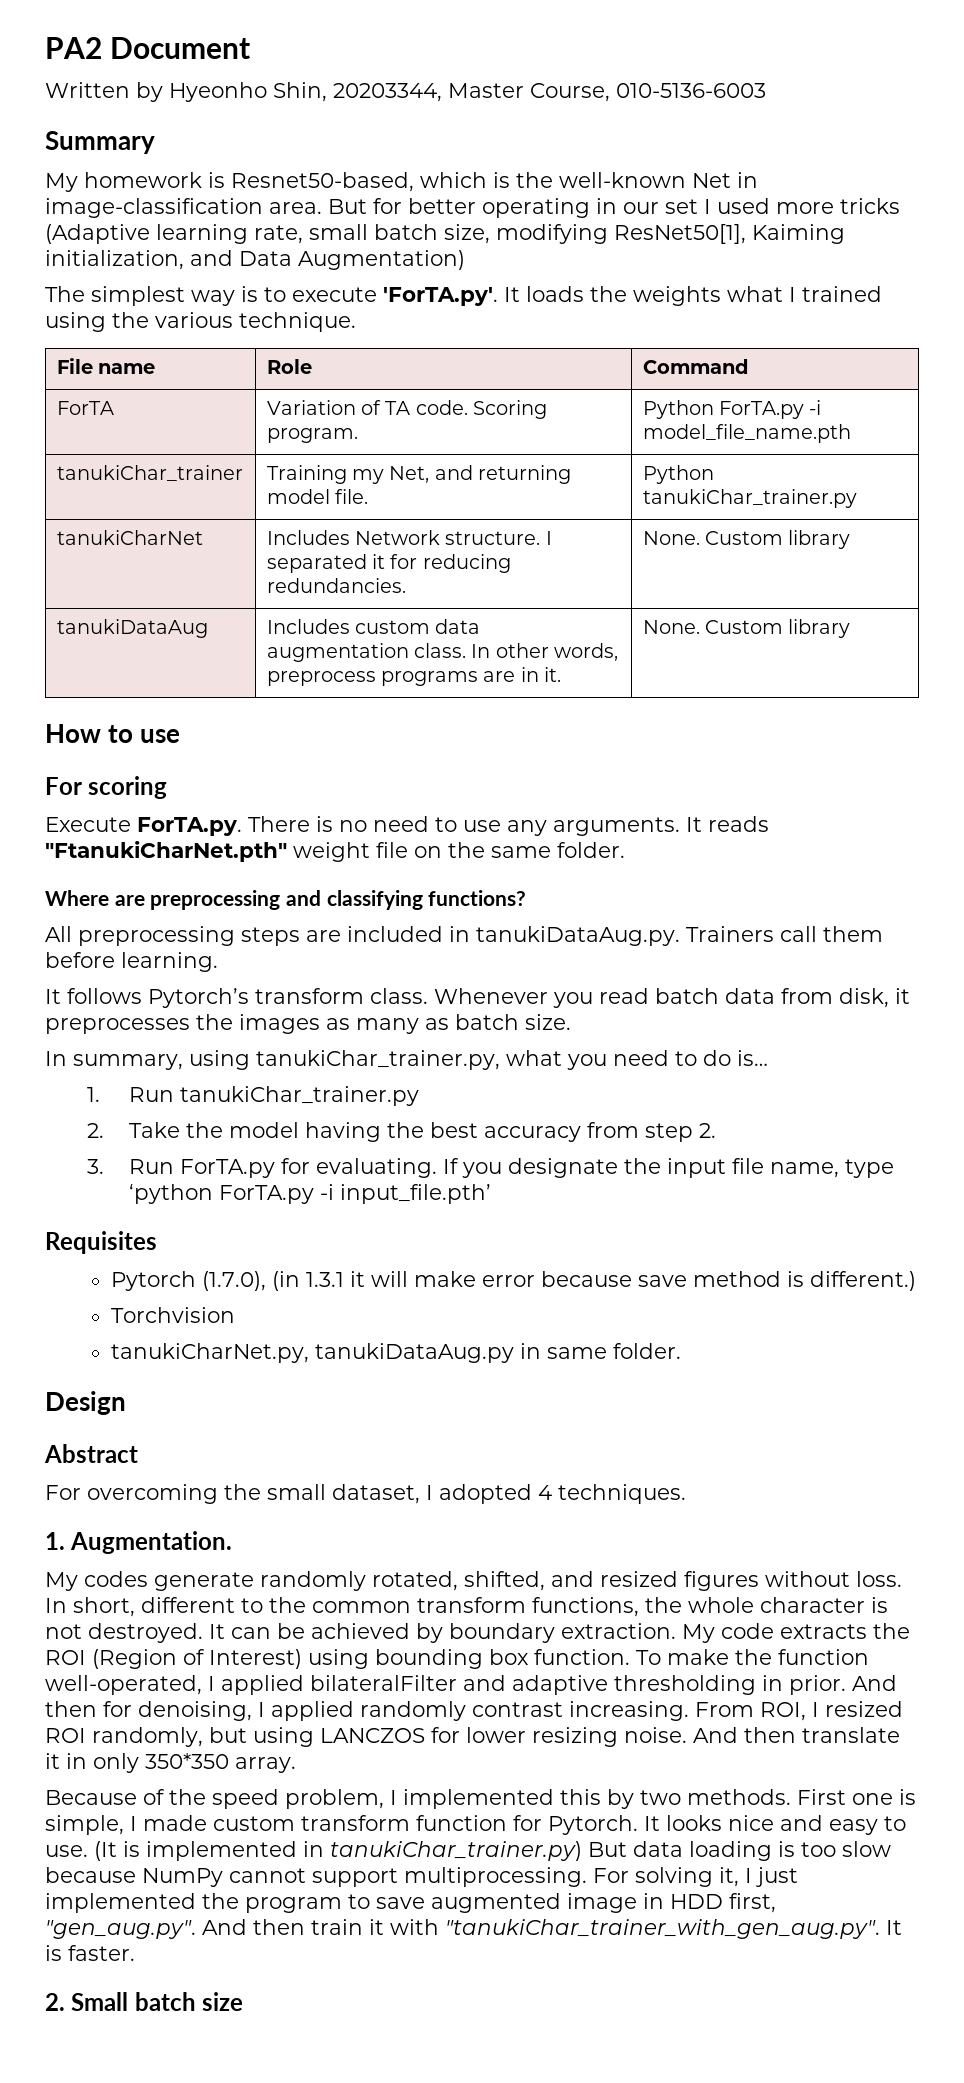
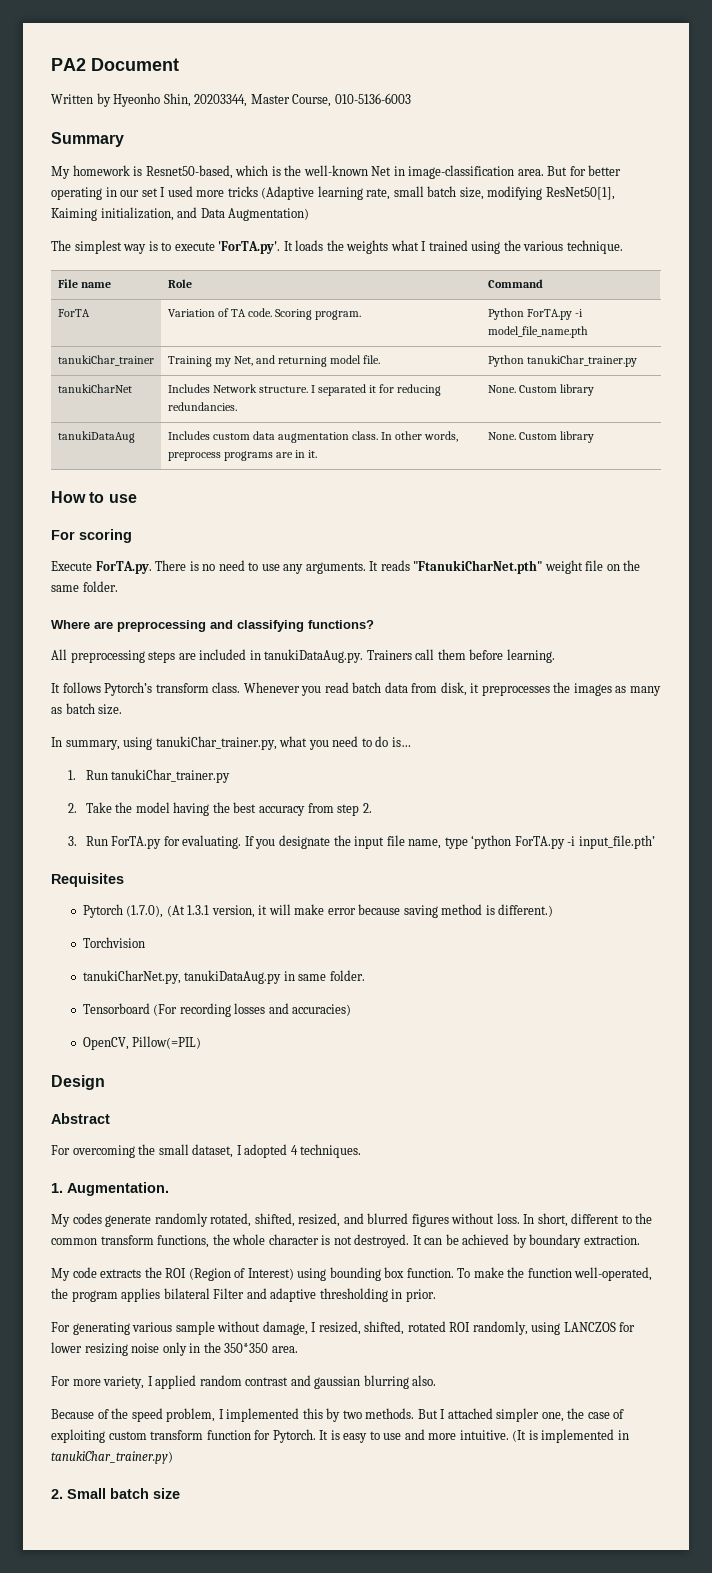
- Pytorch (1.7.0), (in 1.3.1 it will make error because save method is different.)
+ Pytorch (1.7.0), (At 1.3.1 version, it will make error because saving method is different.)
+ Tensorboard (For recording losses and accuracies)
+ OpenCV, Pillow(=PIL)
- My codes generate randomly rotated, shifted, and resized figures without loss.
+ My codes generate randomly rotated, shifted, resized, and blurred figures without loss.
- It can be achieved by boundary extraction. My code extracts the ROI (Region of Interest) using bounding box function.
+ It can be achieved by boundary extraction.
+ My code extracts the ROI (Region of Interest) using bounding box function.
- To make the function well-operated, I applied bilateralFilter and adaptive thresholding in prior. And then for denoising, I applied randomly contrast increasing. From ROI, I resized ROI randomly, but using LANCZOS for lower resizing noise. And then translate it in only 350*350 array.
+ To make the function well-operated, the program applies bilateral Filter and adaptive thresholding in prior.
+ For generating various sample without damage, I resized, shifted, rotated ROI randomly, using LANCZOS for lower resizing noise only in the 350*350 area.
+ For more variety, I applied random contrast and gaussian blurring also.
- First one is simple, I made custom transform function for Pytorch.
+ But I attached simpler one, the case of exploiting custom transform function for Pytorch.
- It looks nice and easy to use.
+ It is easy to use and more intuitive.
- (It is implemented in tanukiChar_trainer.py) But data loading is too slow because NumPy cannot support multiprocessing. For solving it, I just implemented the program to save augmented image in HDD first, "gen_aug.py". And then train it with "tanukiChar_trainer_with_gen_aug.py". It is faster.
+ (It is implemented in tanukiChar_trainer.py)

